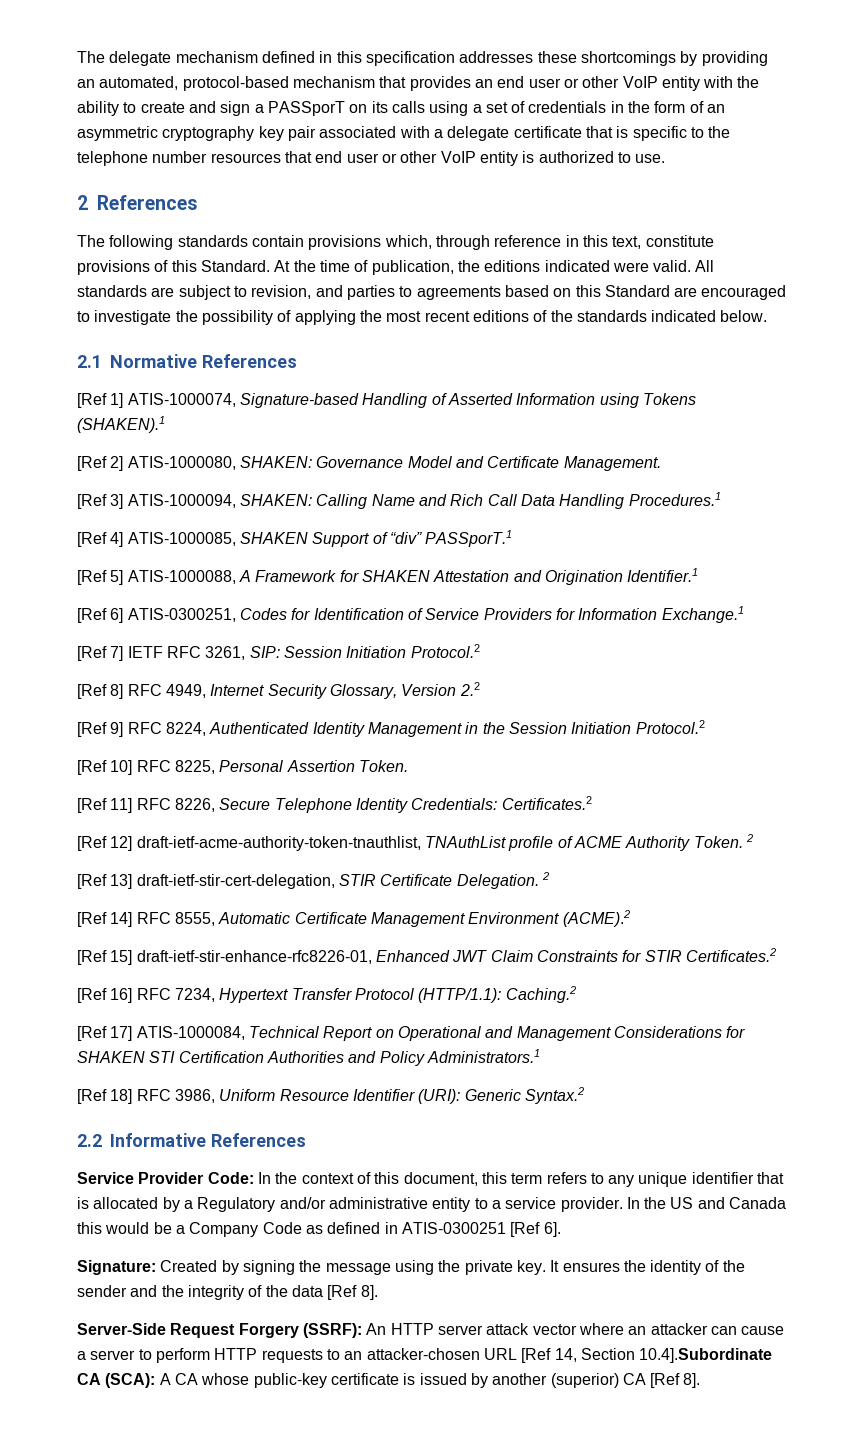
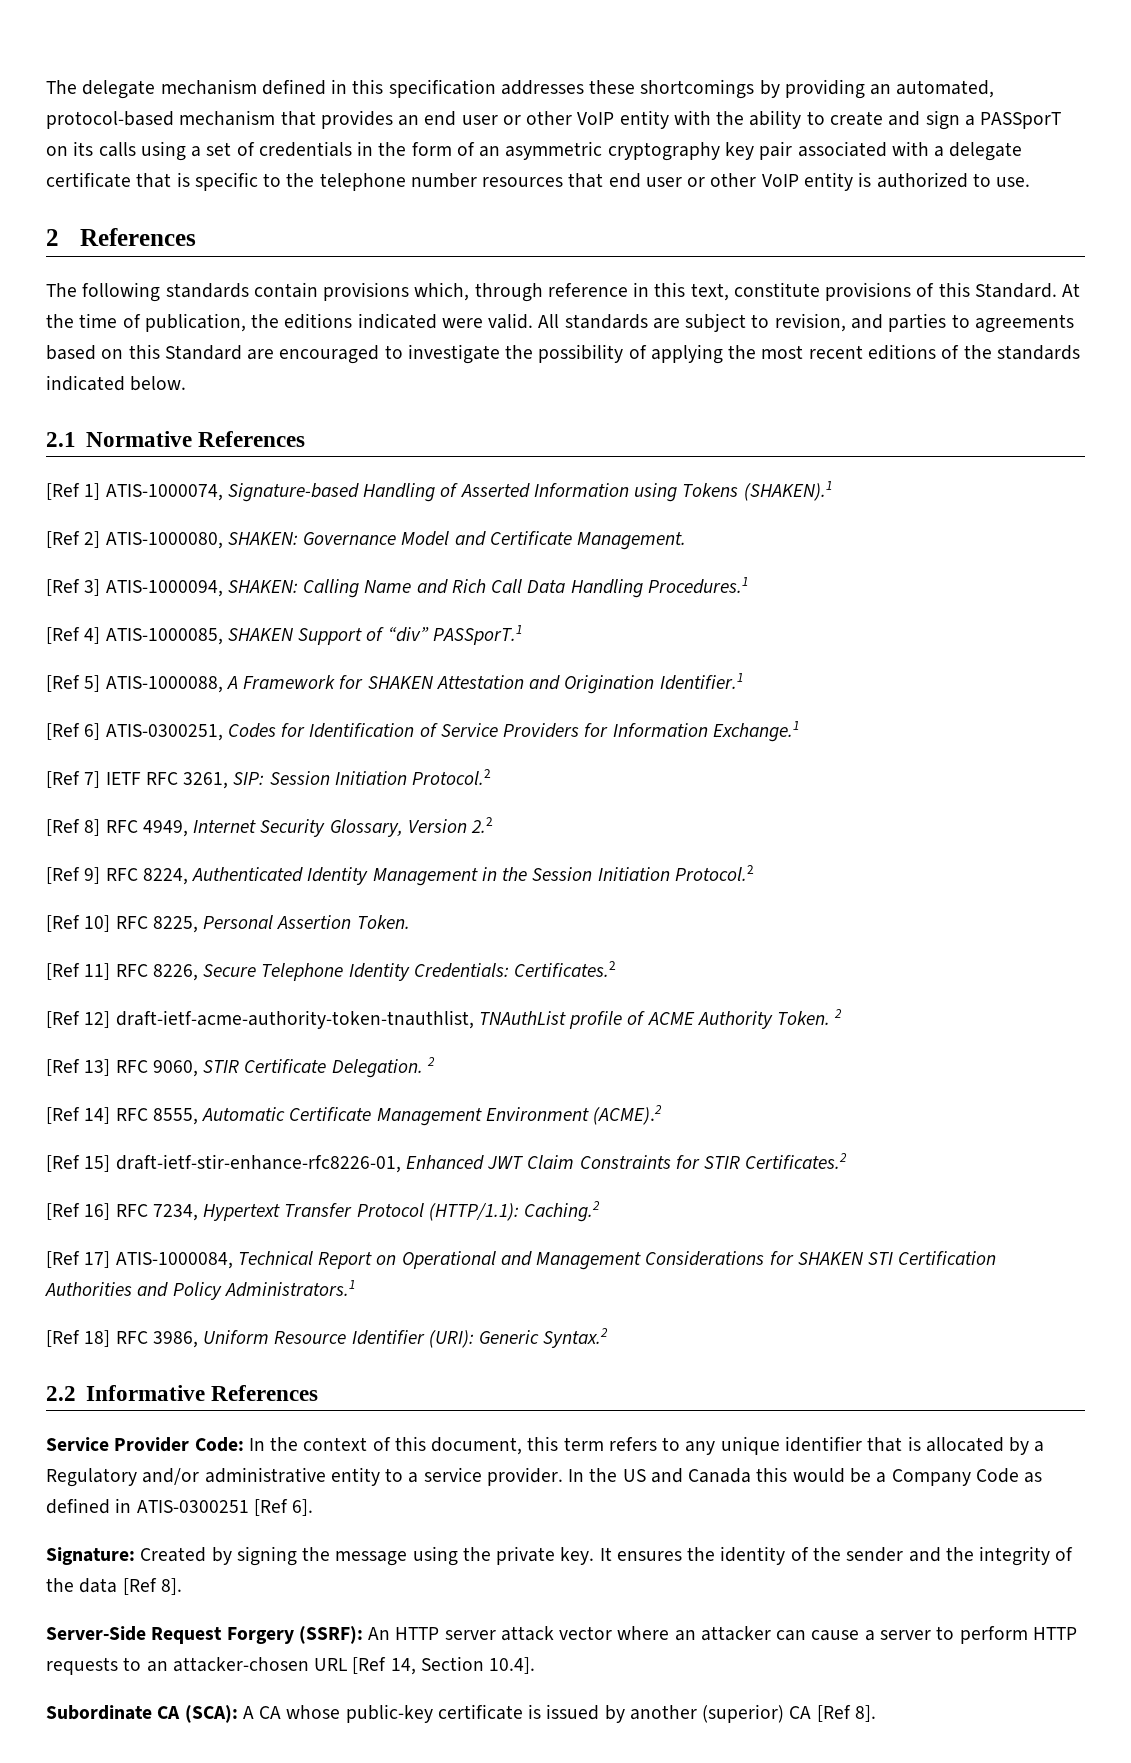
- [Ref 13] draft-ietf-stir-cert-delegation, STIR Certificate Delegation.
+ [Ref 13] RFC 9060, STIR Certificate Delegation.
- Server-Side Request Forgery (SSRF): An HTTP server attack vector where an attacker can cause a server to perform HTTP requests to an attacker-chosen URL [Ref 14, Section 10.4].Subordinate CA (SCA): A CA whose public-key certificate is issued by another (superior) CA [Ref 8].
+ Server-Side Request Forgery (SSRF): An HTTP server attack vector where an attacker can cause a server to perform HTTP requests to an attacker-chosen URL [Ref 14, Section 10.4].
+ Subordinate CA (SCA): A CA whose public-key certificate is issued by another (superior) CA [Ref 8].

